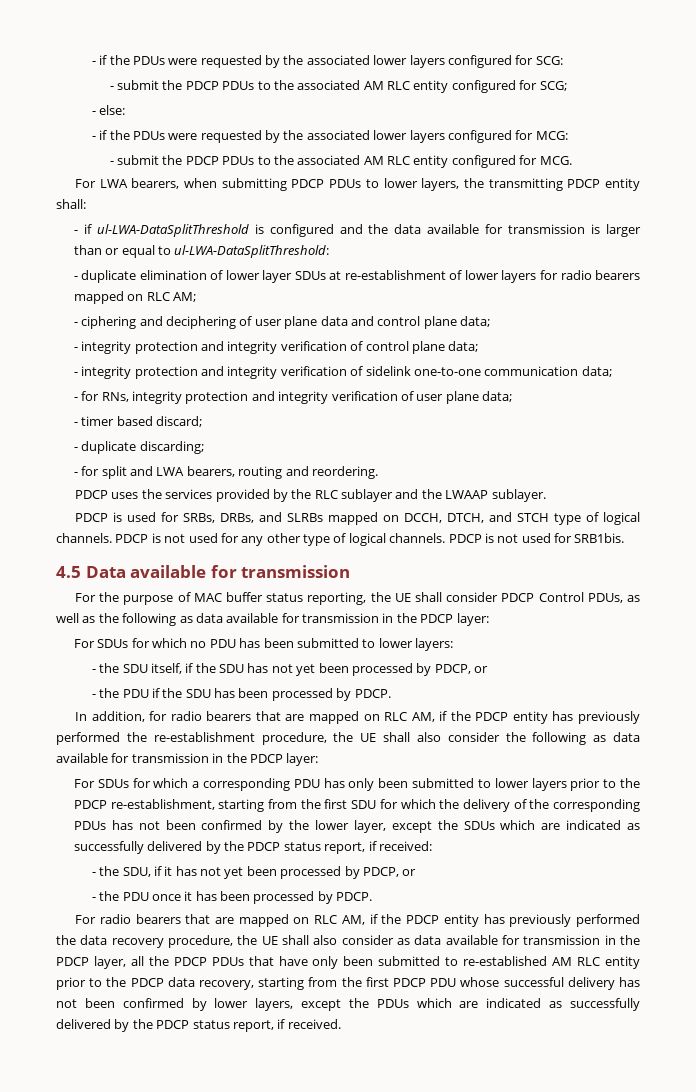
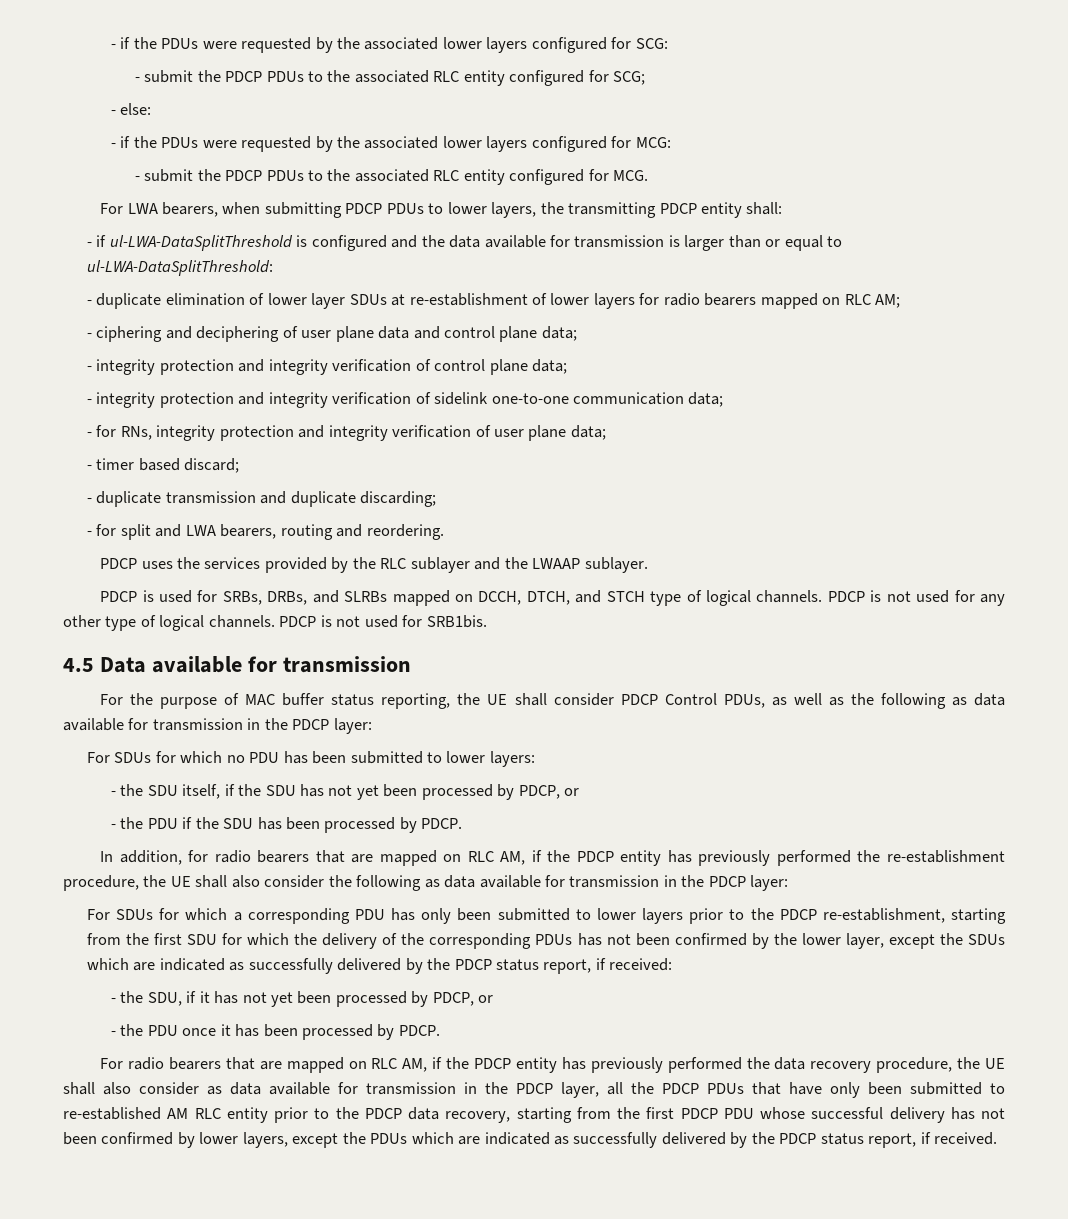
- - submit the PDCP PDUs to the associated AM RLC entity configured for SCG;
+ - submit the PDCP PDUs to the associated RLC entity configured for SCG;
- - submit the PDCP PDUs to the associated AM RLC entity configured for MCG.
+ - submit the PDCP PDUs to the associated RLC entity configured for MCG.
- - duplicate discarding;
+ - duplicate transmission and duplicate discarding;

